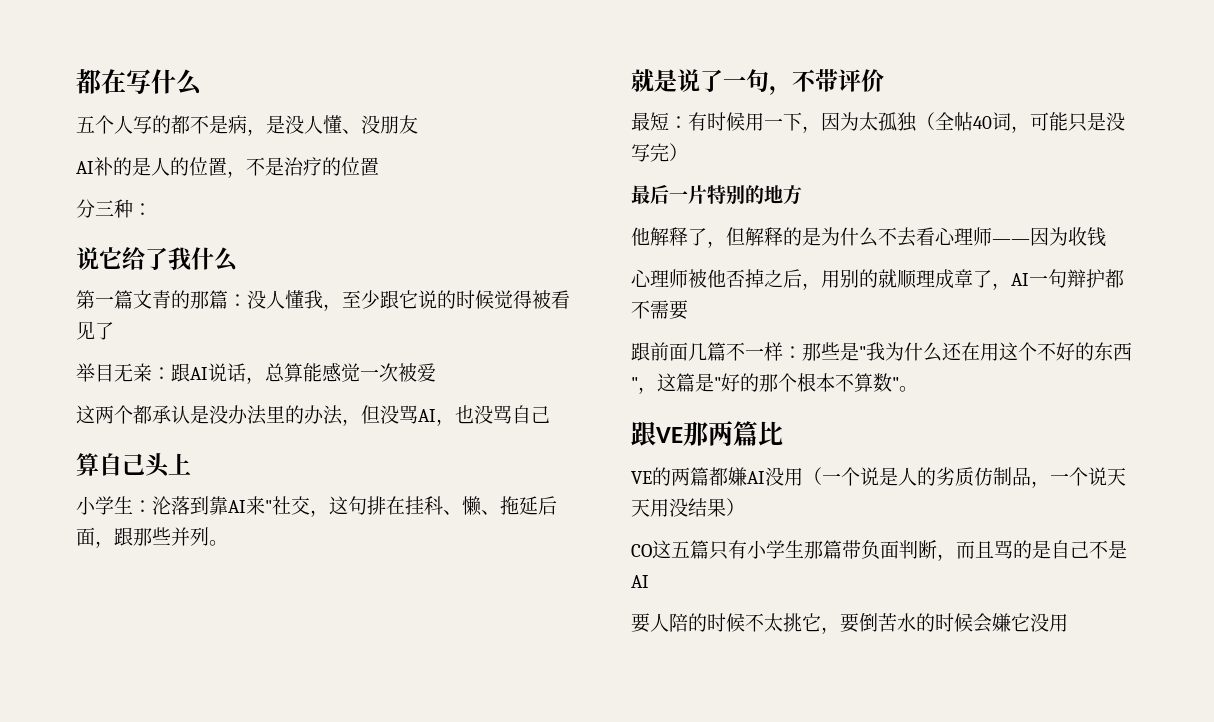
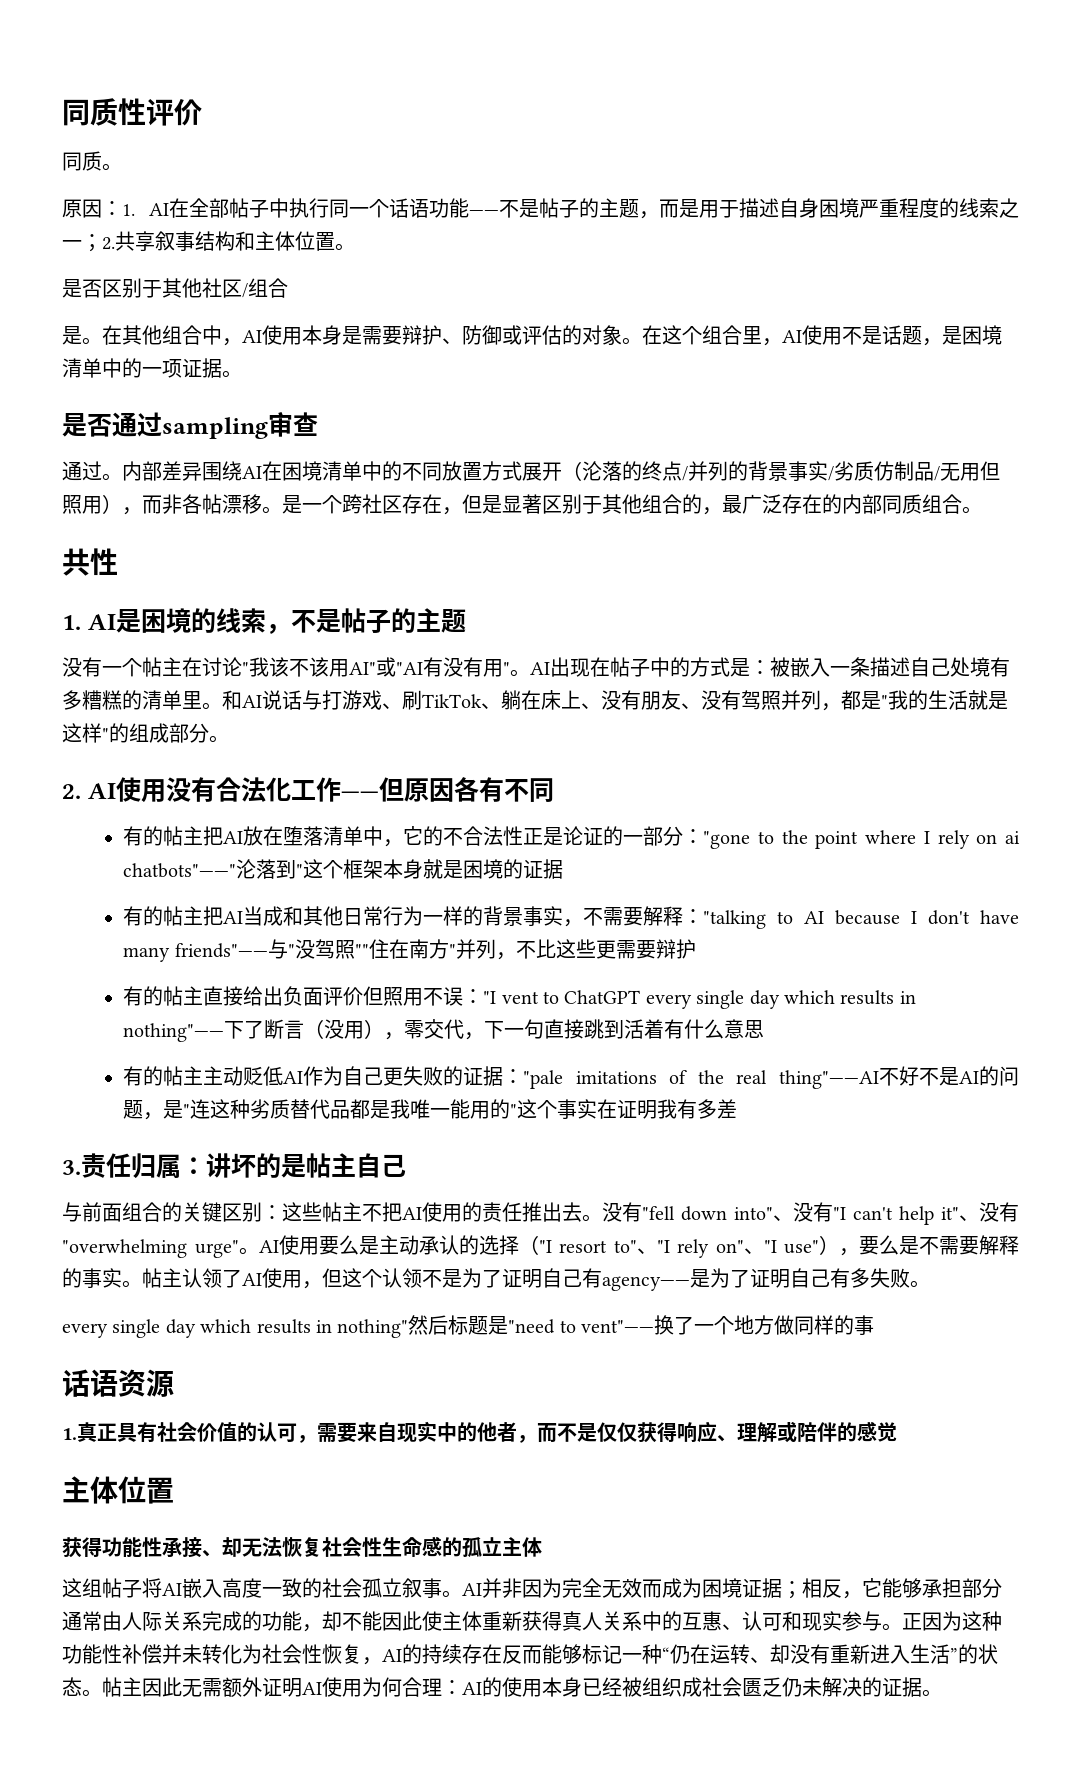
- 都在写什么
- 五个人写的都不是病，是没人懂、没朋友
- AI补的是人的位置，不是治疗的位置
- 分三种：
- 说它给了我什么
- 第一篇文青的那篇：没人懂我，至少跟它说的时候觉得被看见了
- 举目无亲：跟AI说话，总算能感觉一次被爱
- 这两个都承认是没办法里的办法，但没骂AI，也没骂自己
- 算自己头上
- 小学生：沦落到靠AI来"社交，这句排在挂科、懒、拖延后面，跟那些并列。
- 就是说了一句，不带评价
- 最短：有时候用一下，因为太孤独（全帖40词，可能只是没写完）
- 最后一片特别的地方
- 他解释了，但解释的是为什么不去看心理师——因为收钱
- 心理师被他否掉之后，用别的就顺理成章了，AI一句辩护都不需要
- 跟前面几篇不一样：那些是"我为什么还在用这个不好的东西"，这篇是"好的那个根本不算数"。
- 跟VE那两篇比
- VE的两篇都嫌AI没用（一个说是人的劣质仿制品，一个说天天用没结果）
- CO这五篇只有小学生那篇带负面判断，而且骂的是自己不是AI
- 要人陪的时候不太挑它，要倒苦水的时候会嫌它没用
+ 同质性评价
+ 同质。
+ 原因：1. AI在全部帖子中执行同一个话语功能——不是帖子的主题，而是用于描述自身困境严重程度的线索之一；2.共享叙事结构和主体位置。
+ 是否区别于其他社区/组合
+ 是。在其他组合中，AI使用本身是需要辩护、防御或评估的对象。在这个组合里，AI使用不是话题，是困境清单中的一项证据。
+ 是否通过sampling审查
+ 通过。内部差异围绕AI在困境清单中的不同放置方式展开（沦落的终点/并列的背景事实/劣质仿制品/无用但照用），而非各帖漂移。是一个跨社区存在，但是显著区别于其他组合的，最广泛存在的内部同质组合。
+ 共性
+ 1. AI是困境的线索，不是帖子的主题
+ 没有一个帖主在讨论"我该不该用AI"或"AI有没有用"。AI出现在帖子中的方式是：被嵌入一条描述自己处境有多糟糕的清单里。和AI说话与打游戏、刷TikTok、躺在床上、没有朋友、没有驾照并列，都是"我的生活就是这样"的组成部分。
+ 2. AI使用没有合法化工作——但原因各有不同
+ 有的帖主把AI放在堕落清单中，它的不合法性正是论证的一部分："gone to the point where I rely on ai chatbots"——"沦落到"这个框架本身就是困境的证据
+ 有的帖主把AI当成和其他日常行为一样的背景事实，不需要解释："talking to AI because I don't have many friends"——与"没驾照""住在南方"并列，不比这些更需要辩护
+ 有的帖主直接给出负面评价但照用不误："I vent to ChatGPT every single day which results in nothing"——下了断言（没用），零交代，下一句直接跳到活着有什么意思
+ 有的帖主主动贬低AI作为自己更失败的证据："pale imitations of the real thing"——AI不好不是AI的问题，是"连这种劣质替代品都是我唯一能用的"这个事实在证明我有多差
+ 3.责任归属：讲坏的是帖主自己
+ 与前面组合的关键区别：这些帖主不把AI使用的责任推出去。没有"fell down into"、没有"I can't help it"、没有"overwhelming urge"。AI使用要么是主动承认的选择（"I resort to"、"I rely on"、"I use"），要么是不需要解释的事实。帖主认领了AI使用，但这个认领不是为了证明自己有agency——是为了证明自己有多失败。
+ every single day which results in nothing"然后标题是"need to vent"——换了一个地方做同样的事
+ 话语资源
+ 1.真正具有社会价值的认可，需要来自现实中的他者，而不是仅仅获得响应、理解或陪伴的感觉
+ 主体位置
+ 获得功能性承接、却无法恢复社会性生命感的孤立主体
+ 这组帖子将AI嵌入高度一致的社会孤立叙事。AI并非因为完全无效而成为困境证据；相反，它能够承担部分通常由人际关系完成的功能，却不能因此使主体重新获得真人关系中的互惠、认可和现实参与。正因为这种功能性补偿并未转化为社会性恢复，AI的持续存在反而能够标记一种“仍在运转、却没有重新进入生活”的状态。帖主因此无需额外证明AI使用为何合理：AI的使用本身已经被组织成社会匮乏仍未解决的证据。

